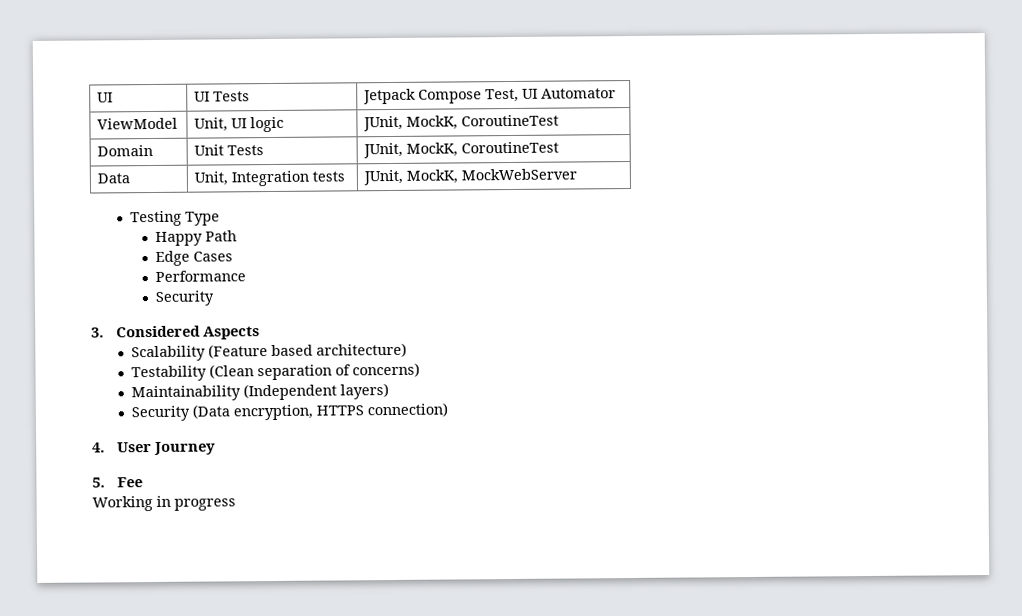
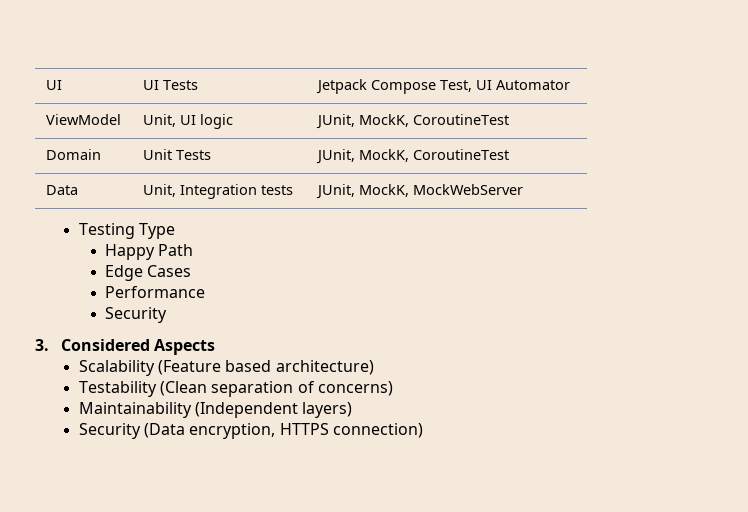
- 4. User Journey
- 5. Fee
- Working in progress

